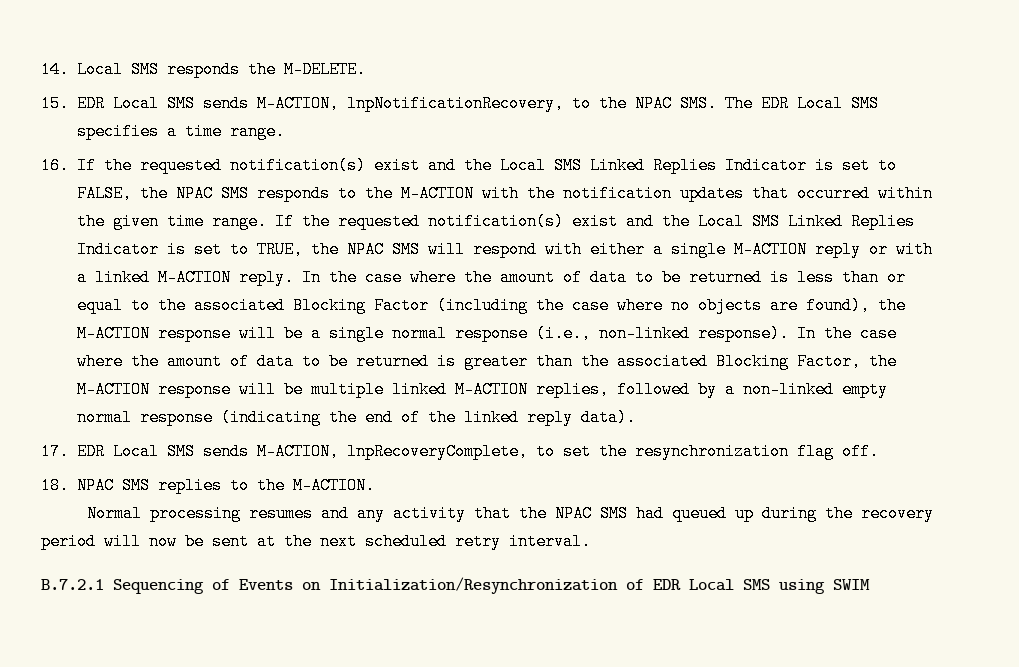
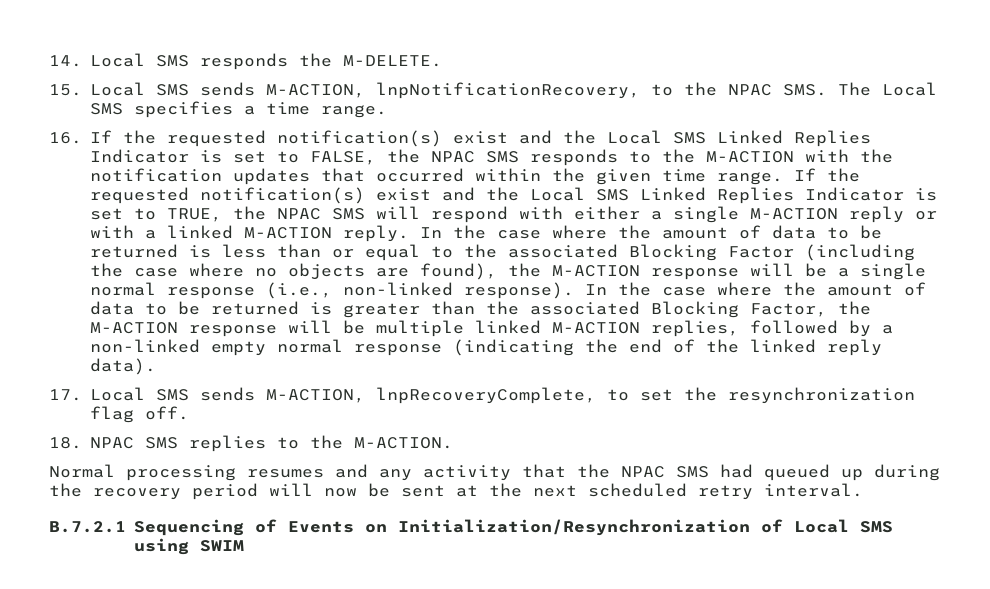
- 15. EDR Local SMS sends M-ACTION, lnpNotificationRecovery, to the NPAC SMS. The EDR Local SMS specifies a time range.
+ 15. Local SMS sends M-ACTION, lnpNotificationRecovery, to the NPAC SMS. The Local SMS specifies a time range.
- 17. EDR Local SMS sends M-ACTION, lnpRecoveryComplete, to set the resynchronization flag off.
+ 17. Local SMS sends M-ACTION, lnpRecoveryComplete, to set the resynchronization flag off.
- B.7.2.1 Sequencing of Events on Initialization/Resynchronization of EDR Local SMS using SWIM
+ B.7.2.1 Sequencing of Events on Initialization/Resynchronization of Local SMS using SWIM

